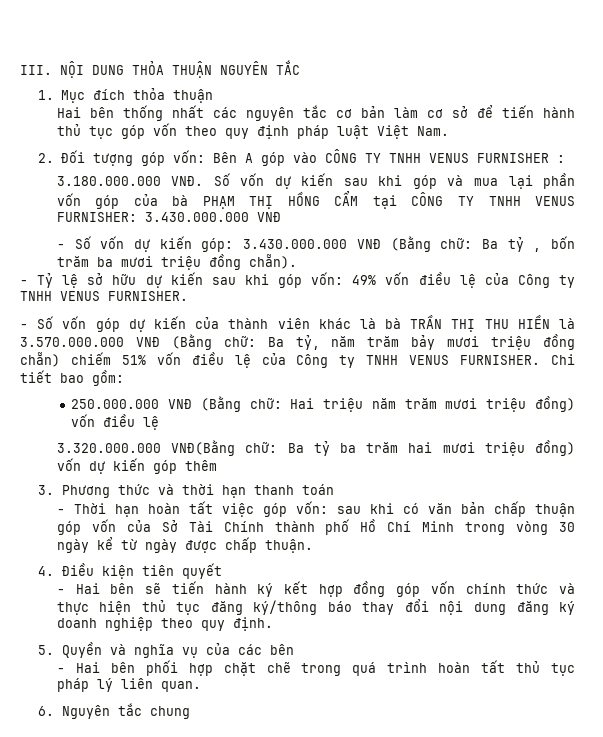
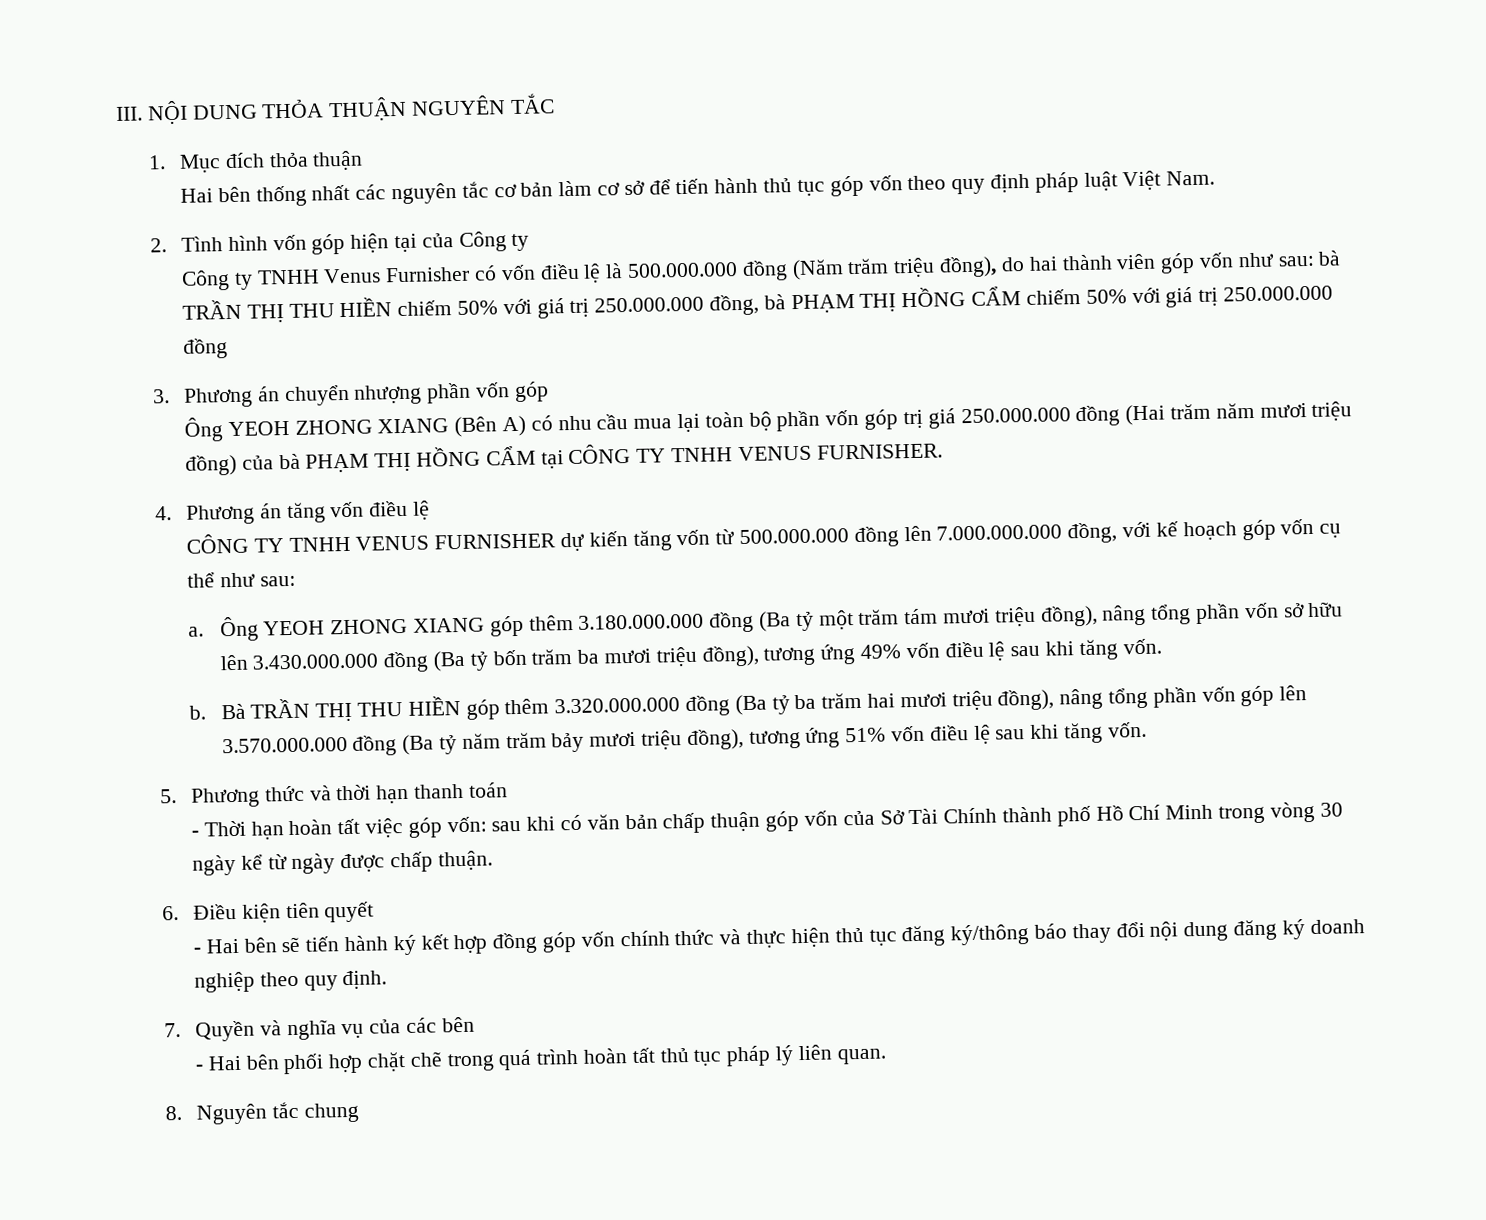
- 2. Đối tượng góp vốn: Bên A góp vào CÔNG TY TNHH VENUS FURNISHER :
- 3.180.000.000 VNĐ. Số vốn dự kiến sau khi góp và mua lại phần vốn góp của bà PHẠM THỊ HỒNG CẨM tại CÔNG TY TNHH VENUS FURNISHER: 3.430.000.000 VNĐ
- - Số vốn dự kiến góp: 3.430.000.000 VNĐ (Bằng chữ: Ba tỷ , bốn trăm ba mươi triệu đồng chẵn).
- - Tỷ lệ sở hữu dự kiến sau khi góp vốn: 49% vốn điều lệ của Công ty TNHH VENUS FURNISHER.
- - Số vốn góp dự kiến của thành viên khác là bà TRẦN THỊ THU HIỀN là 3.570.000.000 VNĐ (Bằng chữ: Ba tỷ, năm trăm bảy mươi triệu đồng chẵn) chiếm 51% vốn điều lệ của Công ty TNHH VENUS FURNISHER. Chi tiết bao gồm:
- 250.000.000 VNĐ (Bằng chữ: Hai triệu năm trăm mươi triệu đồng) vốn điều lệ
- 3.320.000.000 VNĐ(Bằng chữ: Ba tỷ ba trăm hai mươi triệu đồng) vốn dự kiến góp thêm
- 3. Phương thức và thời hạn thanh toán
+ 2. Tình hình vốn góp hiện tại của Công ty
+ Công ty TNHH Venus Furnisher có vốn điều lệ là 500.000.000 đồng (Năm trăm triệu đồng), do hai thành viên góp vốn như sau: bà TRẦN THỊ THU HIỀN chiếm 50% với giá trị 250.000.000 đồng, bà PHẠM THỊ HỒNG CẨM chiếm 50% với giá trị 250.000.000 đồng
+ 3. Phương án chuyển nhượng phần vốn góp
+ Ông YEOH ZHONG XIANG (Bên A) có nhu cầu mua lại toàn bộ phần vốn góp trị giá 250.000.000 đồng (Hai trăm năm mươi triệu đồng) của bà PHẠM THỊ HỒNG CẨM tại CÔNG TY TNHH VENUS FURNISHER.
+ 4. Phương án tăng vốn điều lệ
+ CÔNG TY TNHH VENUS FURNISHER dự kiến tăng vốn từ 500.000.000 đồng lên 7.000.000.000 đồng, với kế hoạch góp vốn cụ thể như sau:
+ a. Ông YEOH ZHONG XIANG góp thêm 3.180.000.000 đồng (Ba tỷ một trăm tám mươi triệu đồng), nâng tổng phần vốn sở hữu lên 3.430.000.000 đồng (Ba tỷ bốn trăm ba mươi triệu đồng), tương ứng 49% vốn điều lệ sau khi tăng vốn.
+ b. Bà TRẦN THỊ THU HIỀN góp thêm 3.320.000.000 đồng (Ba tỷ ba trăm hai mươi triệu đồng), nâng tổng phần vốn góp lên 3.570.000.000 đồng (Ba tỷ năm trăm bảy mươi triệu đồng), tương ứng 51% vốn điều lệ sau khi tăng vốn.
+ 5. Phương thức và thời hạn thanh toán
- 4. Điều kiện tiên quyết
+ 6. Điều kiện tiên quyết
- 5. Quyền và nghĩa vụ của các bên
+ 7. Quyền và nghĩa vụ của các bên
- 6. Nguyên tắc chung
+ 8. Nguyên tắc chung

